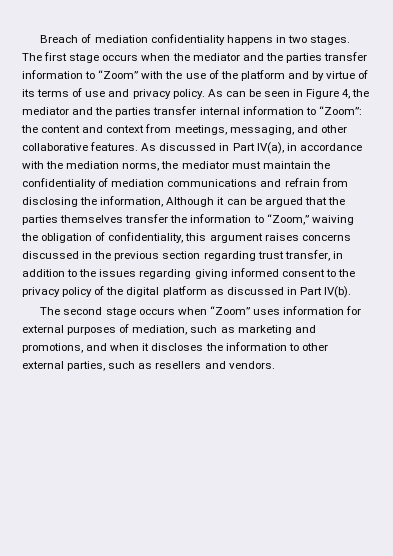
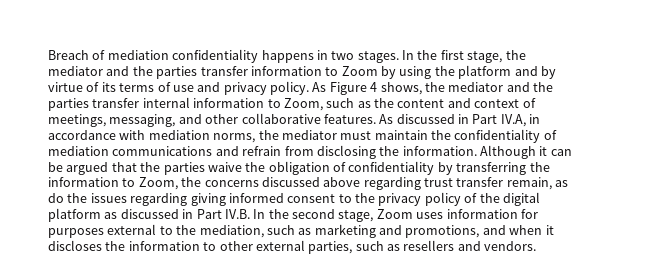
- The first stage occurs when the mediator and the parties transfer information to “Zoom” with the use of the platform and by virtue of its terms of use and privacy policy.
+ In the first stage, the mediator and the parties transfer information to Zoom by using the platform and by virtue of its terms of use and privacy policy.
- As can be seen in Figure 4, the mediator and the parties transfer internal information to “Zoom”: the content and context from meetings, messaging, and other collaborative features.
+ As Figure 4 shows, the mediator and the parties transfer internal information to Zoom, such as the content and context of meetings, messaging, and other collaborative features.
- As discussed in Part IV(a), in accordance with the mediation norms, the mediator must maintain the confidentiality of mediation communications and refrain from disclosing the information, Although it can be argued that the parties themselves transfer the information to “Zoom,” waiving the obligation of confidentiality, this argument raises concerns discussed in the previous section regarding trust transfer, in addition to the issues regarding giving informed consent to the privacy policy of the digital platform as discussed in Part IV(b).
- The second stage occurs when “Zoom” uses information for external purposes of mediation, such as marketing and promotions, and when it discloses the information to other external parties, such as resellers and vendors.
+ As discussed in Part IV.A, in accordance with mediation norms, the mediator must maintain the confidentiality of mediation communications and refrain from disclosing the information. Although it can be argued that the parties waive the obligation of confidentiality by transferring the information to Zoom, the concerns discussed above regarding trust transfer remain, as do the issues regarding giving informed consent to the privacy policy of the digital platform as discussed in Part IV.B. In the second stage, Zoom uses information for purposes external to the mediation, such as marketing and promotions, and when it discloses the information to other external parties, such as resellers and vendors.

